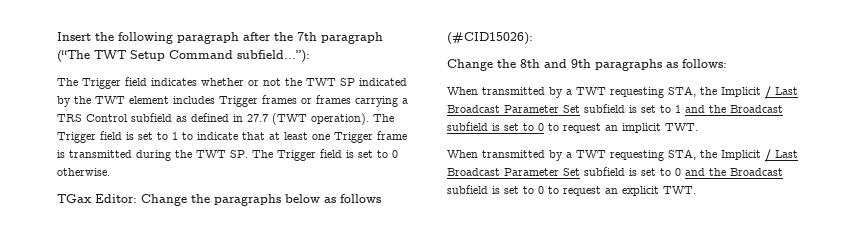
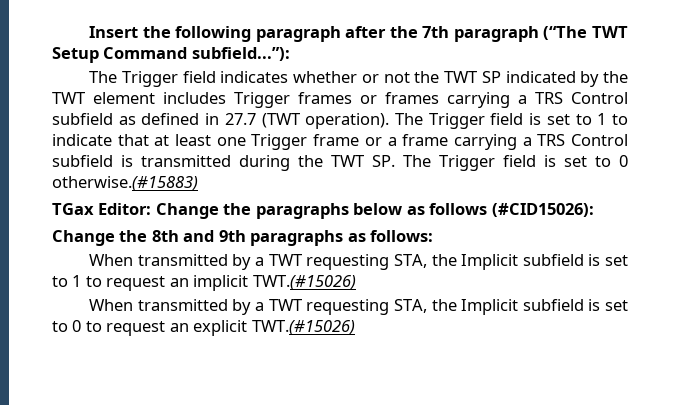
- The Trigger field is set to 1 to indicate that at least one Trigger frame is transmitted during the TWT SP. The Trigger field is set to 0 otherwise.
+ The Trigger field is set to 1 to indicate that at least one Trigger frame or a frame carrying a TRS Control subfield is transmitted during the TWT SP. The Trigger field is set to 0 otherwise.(#15883)
- When transmitted by a TWT requesting STA, the Implicit / Last Broadcast Parameter Set subfield is set to 1 and the Broadcast subfield is set to 0 to request an implicit TWT.
- When transmitted by a TWT requesting STA, the Implicit / Last Broadcast Parameter Set subfield is set to 0 and the Broadcast subfield is set to 0 to request an explicit TWT.
+ When transmitted by a TWT requesting STA, the Implicit subfield is set to 1 to request an implicit TWT.(#15026)
+ When transmitted by a TWT requesting STA, the Implicit subfield is set to 0 to request an explicit TWT.(#15026)

